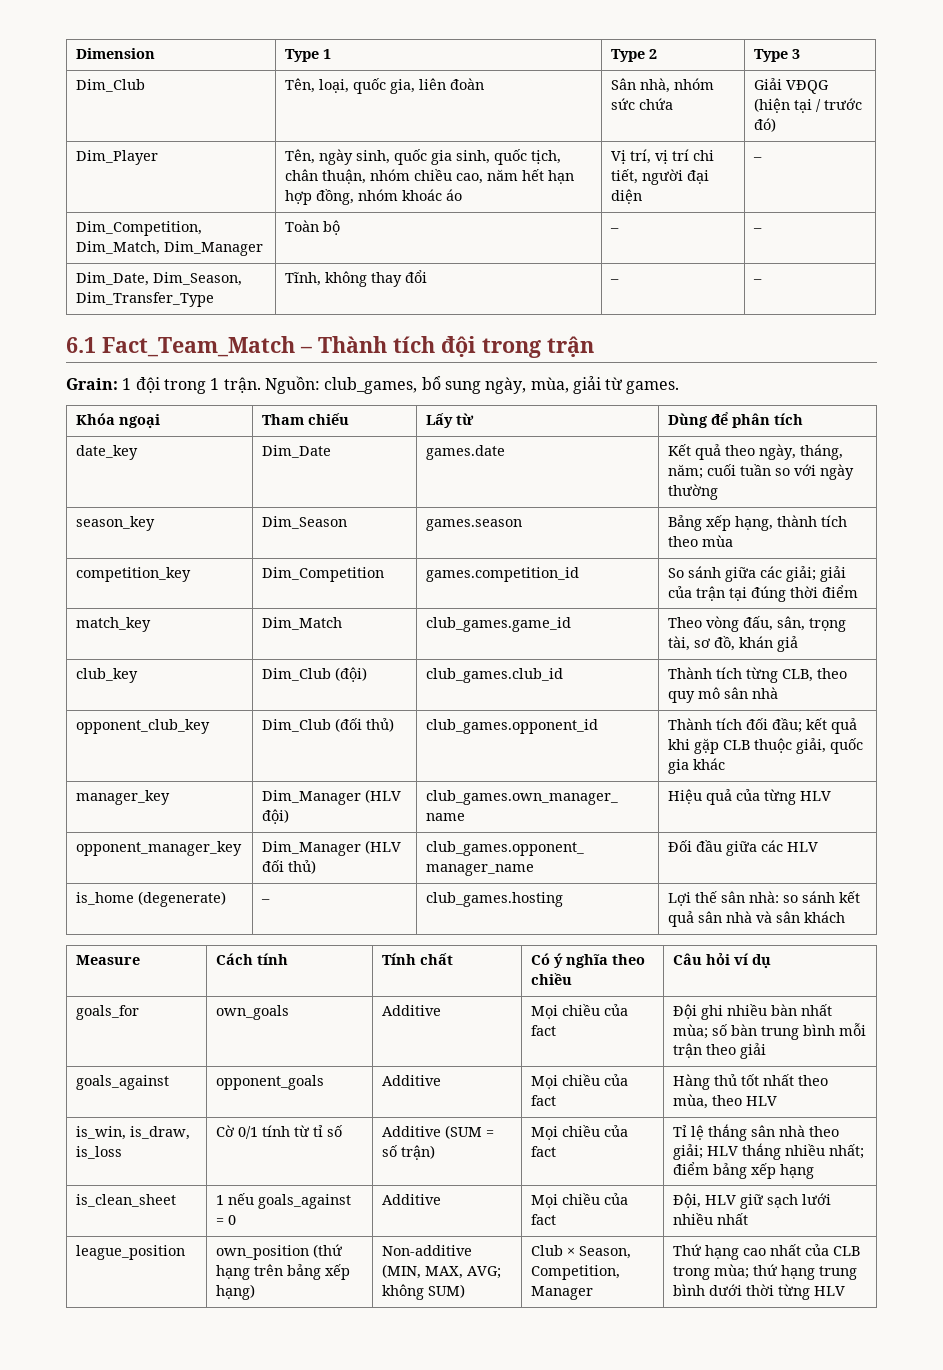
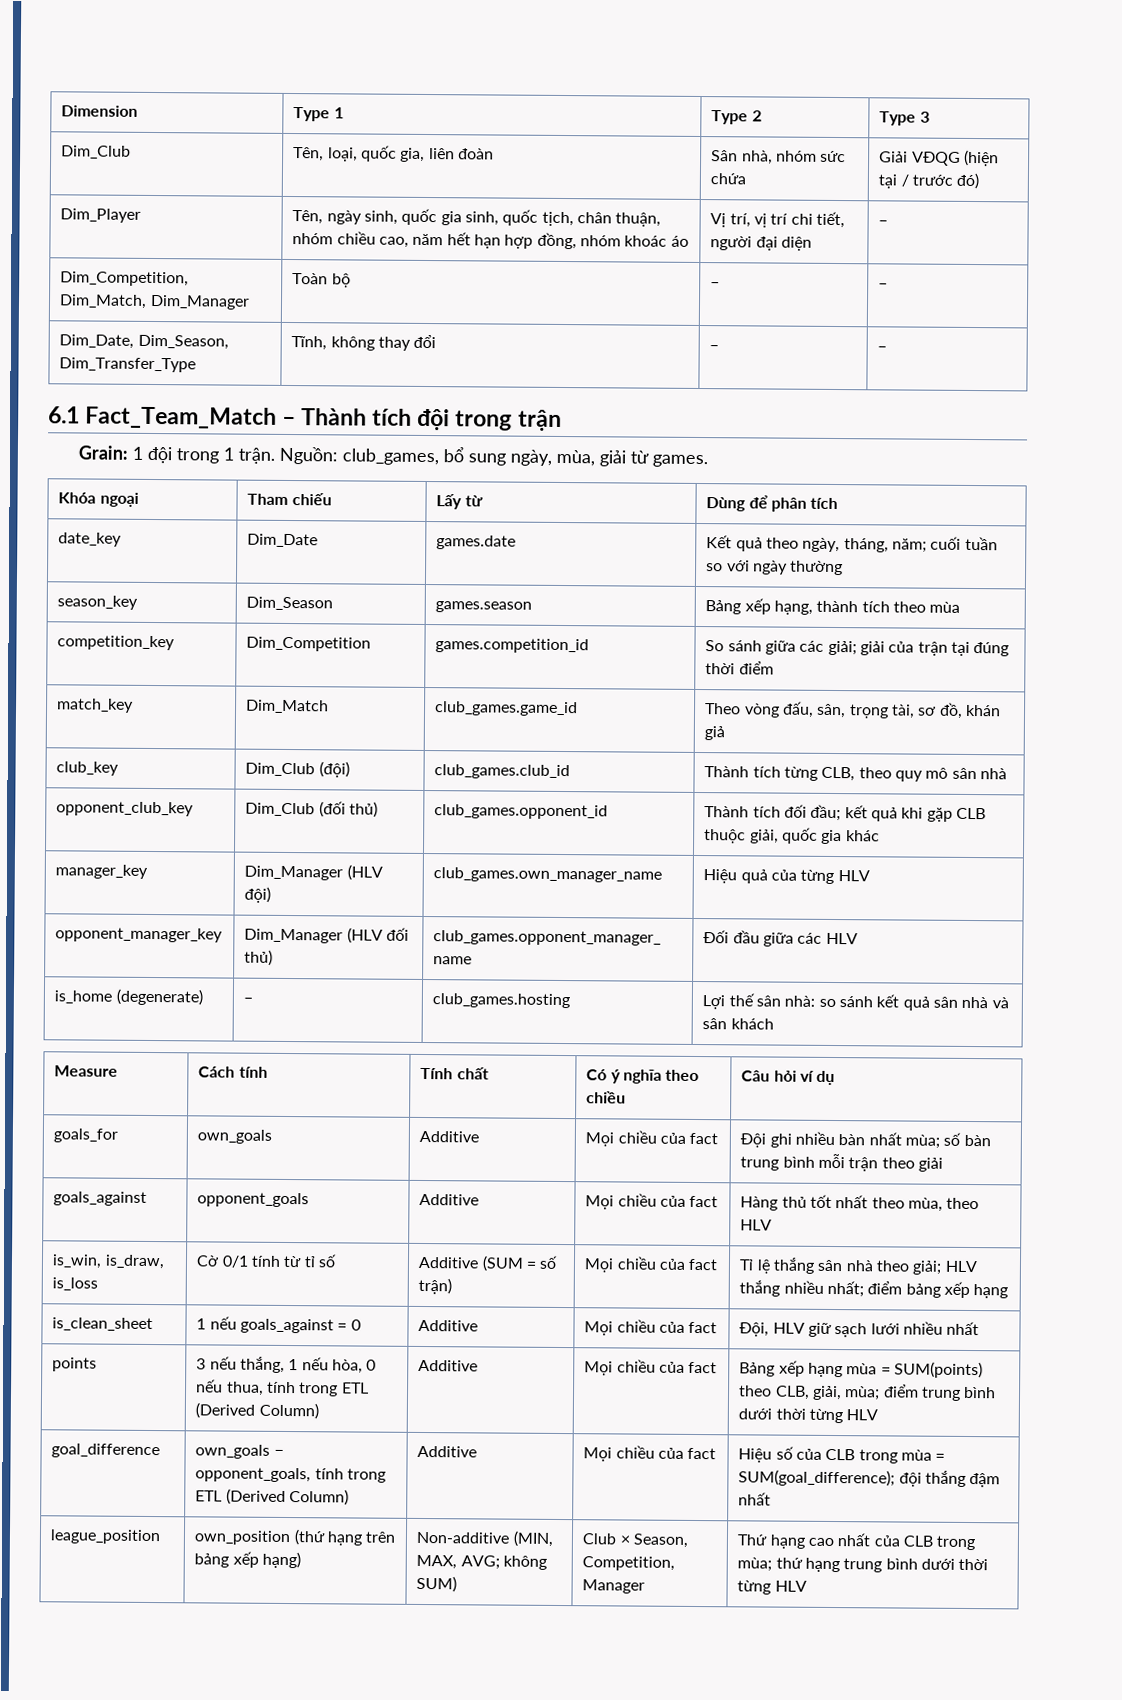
+ points | 3 nếu thắng, 1 nếu hòa, 0 nếu thua, tính trong ETL (Derived Column) | Additive | Mọi chiều của fact | Bảng xếp hạng mùa = SUM(points) theo CLB, giải, mùa; điểm trung bình dưới thời từng HLV
+ goal_difference | own_goals − opponent_goals, tính trong ETL (Derived Column) | Additive | Mọi chiều của fact | Hiệu số của CLB trong mùa = SUM(goal_difference); đội thắng đậm nhất

